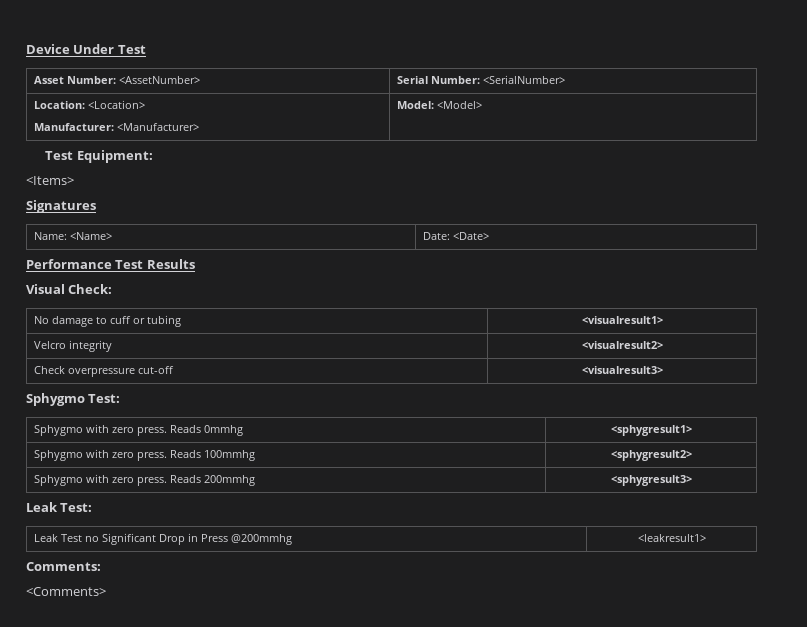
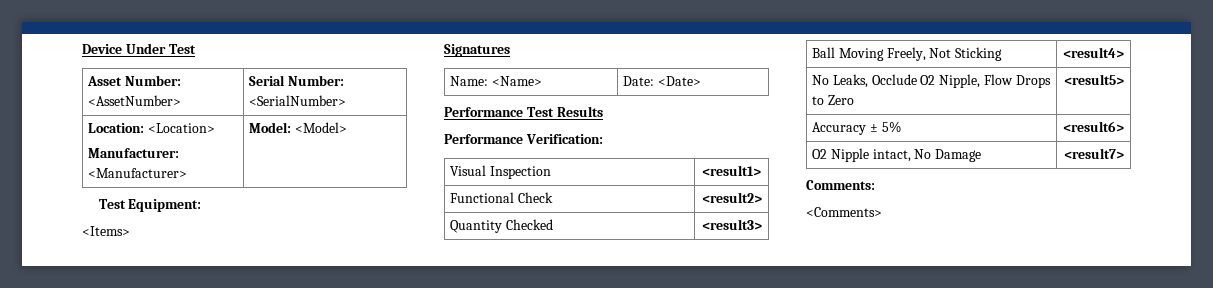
- Visual Check:
- No damage to cuff or tubing | <visualresult1>
- Velcro integrity | <visualresult2>
- Check overpressure cut-off | <visualresult3>
- Sphygmo Test:
- Sphygmo with zero press. Reads 0mmhg | <sphygresult1>
- Sphygmo with zero press. Reads 100mmhg | <sphygresult2>
- Sphygmo with zero press. Reads 200mmhg | <sphygresult3>
- Leak Test:
- Leak Test no Significant Drop in Press @200mmhg | <leakresult1>
+ Performance Verification:
+ Visual Inspection | <result1>
+ Functional Check | <result2>
+ Quantity Checked | <result3>
+ Ball Moving Freely, Not Sticking | <result4>
+ No Leaks, Occlude O2 Nipple, Flow Drops to Zero | <result5>
+ Accuracy ± 5% | <result6>
+ O2 Nipple intact, No Damage | <result7>

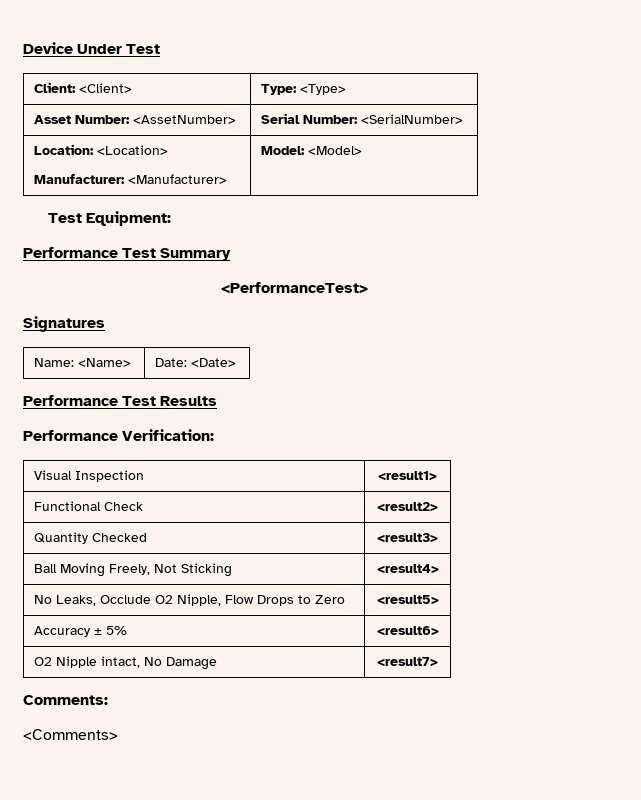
+ Client: <Client> | Type: <Type>
- <Items>
+ Performance Test Summary
+ <PerformanceTest>

